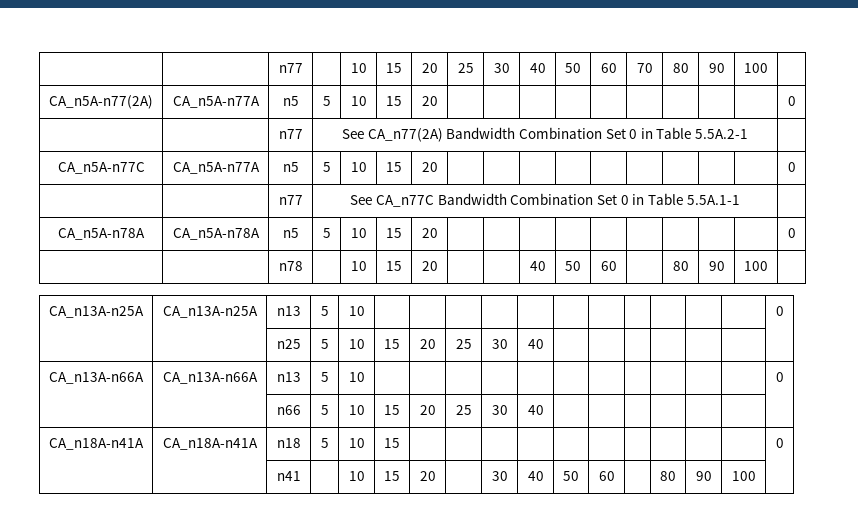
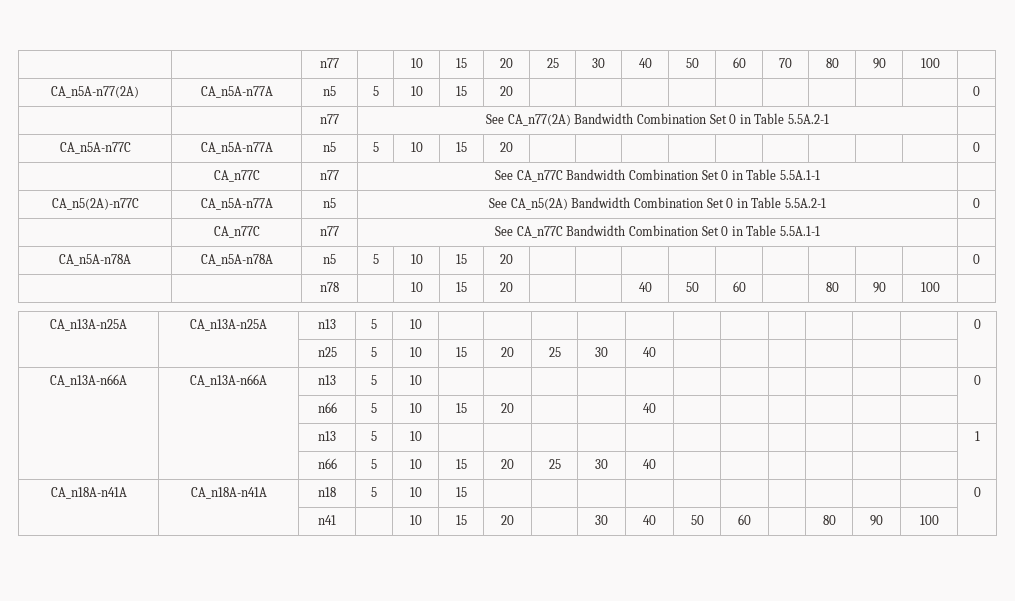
  CA_n5A-n77C | CA_n5A-n77A | n5 | 5 | 10 | 15 | 20 | | | | | | | | | | 0
- | | n77 | See CA_n77C Bandwidth Combination Set 0 in Table 5.5A.1-1 |
+ | CA_n77C | n77 | See CA_n77C Bandwidth Combination Set 0 in Table 5.5A.1-1 |
+ CA_n5(2A)-n77C | CA_n5A-n77A | n5 | See CA_n5(2A) Bandwidth Combination Set 0 in Table 5.5A.2-1 | 0
+ | CA_n77C | n77 | See CA_n77C Bandwidth Combination Set 0 in Table 5.5A.1-1 |
+ | | n66 | 5 | 10 | 15 | 20 | | | 40 | | | | | | |
+ | | n13 | 5 | 10 | | | | | | | | | | | | 1

